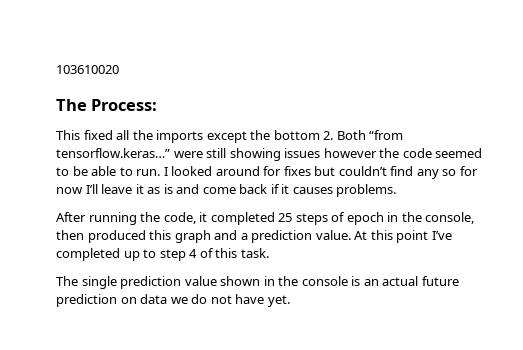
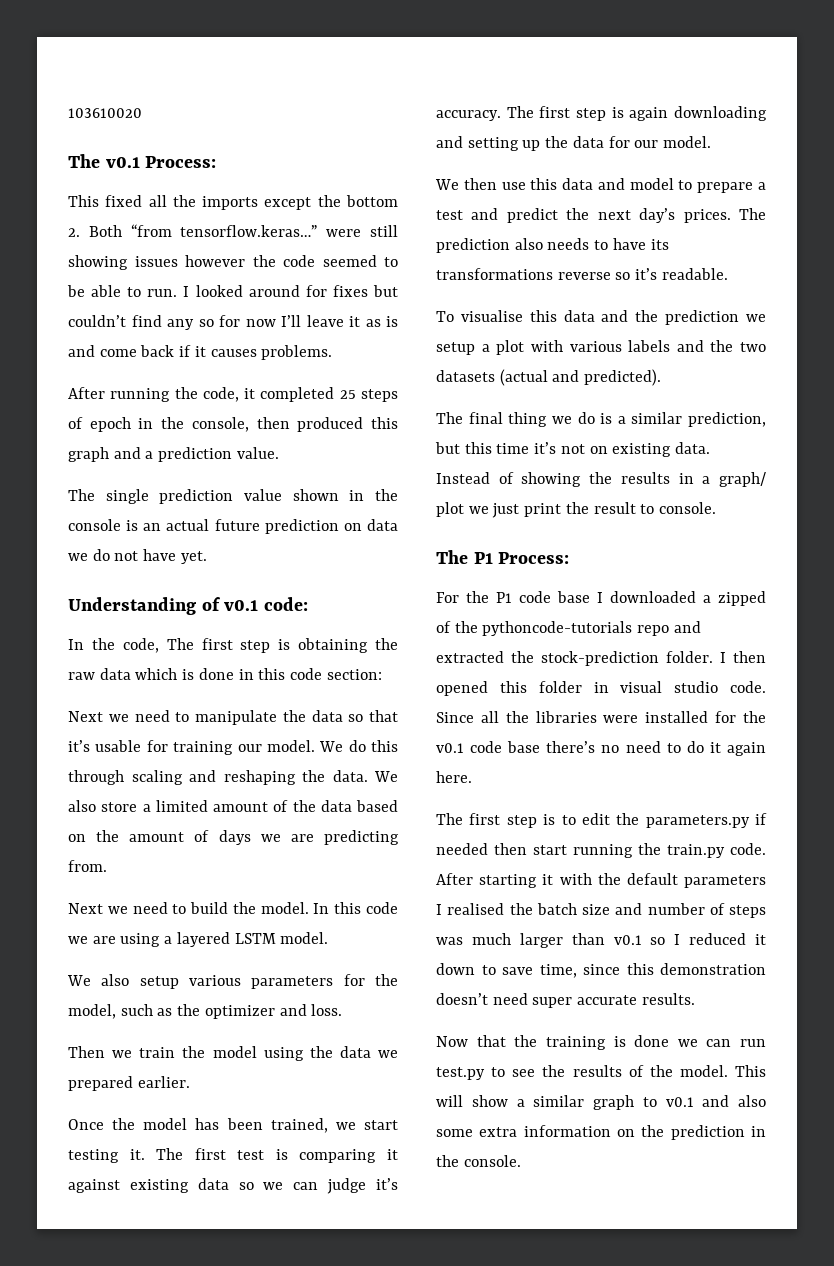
- The Process:
+ The v0.1 Process:
- At this point I’ve completed up to step 4 of this task.
+ Understanding of v0.1 code:
+ In the code, The first step is obtaining the raw data which is done in this code section:
+ Next we need to manipulate the data so that it’s usable for training our model. We do this through scaling and reshaping the data. We also store a limited amount of the data based on the amount of days we are predicting from.
+ Next we need to build the model. In this code we are using a layered LSTM model.
+ We also setup various parameters for the model, such as the optimizer and loss.
+ Then we train the model using the data we prepared earlier.
+ Once the model has been trained, we start testing it. The first test is comparing it against existing data so we can judge it’s accuracy. The first step is again downloading and setting up the data for our model.
+ We then use this data and model to prepare a test and predict the next day’s prices. The prediction also needs to have its transformations reverse so it’s readable.
+ To visualise this data and the prediction we setup a plot with various labels and the two datasets (actual and predicted).
+ The final thing we do is a similar prediction, but this time it’s not on existing data. Instead of showing the results in a graph/ plot we just print the result to console.
+ The P1 Process:
+ For the P1 code base I downloaded a zipped of the pythoncode-tutorials repo and extracted the stock-prediction folder. I then opened this folder in visual studio code. Since all the libraries were installed for the v0.1 code base there’s no need to do it again here.
+ The first step is to edit the parameters.py if needed then start running the train.py code. After starting it with the default parameters I realised the batch size and number of steps was much larger than v0.1 so I reduced it down to save time, since this demonstration doesn’t need super accurate results.
+ Now that the training is done we can run test.py to see the results of the model. This will show a similar graph to v0.1 and also some extra information on the prediction in the console.

